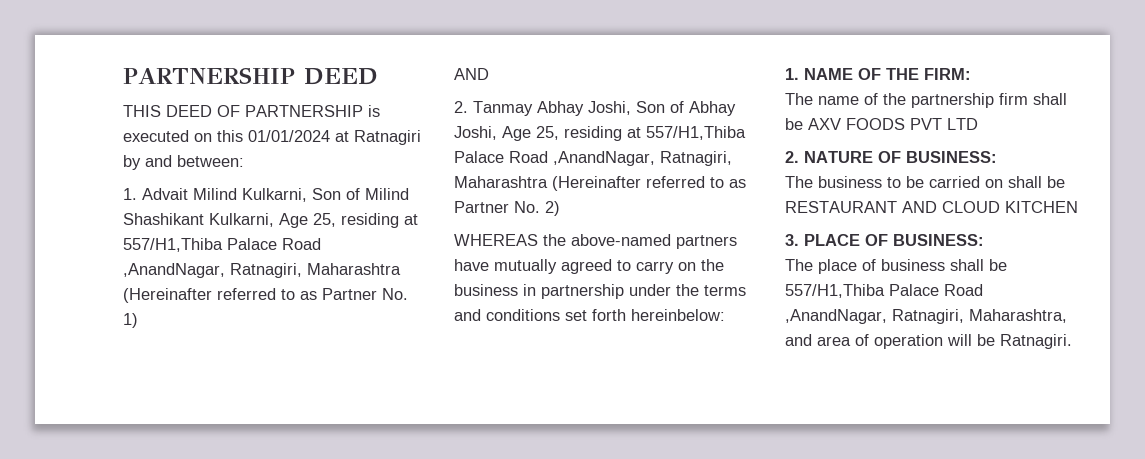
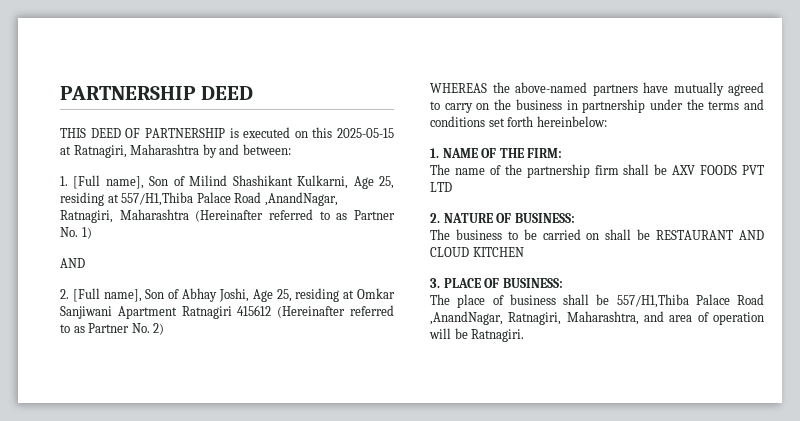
- THIS DEED OF PARTNERSHIP is executed on this 01/01/2024 at Ratnagiri by and between:
+ THIS DEED OF PARTNERSHIP is executed on this 2025-05-15 at Ratnagiri, Maharashtra by and between:
- 1. Advait Milind Kulkarni, Son of Milind Shashikant Kulkarni, Age 25, residing at 557/H1,Thiba Palace Road ,AnandNagar, Ratnagiri, Maharashtra (Hereinafter referred to as Partner No. 1)
+ 1. [Full name], Son of Milind Shashikant Kulkarni, Age 25, residing at 557/H1,Thiba Palace Road ,AnandNagar, Ratnagiri, Maharashtra (Hereinafter referred to as Partner No. 1)
- 2. Tanmay Abhay Joshi, Son of Abhay Joshi, Age 25, residing at 557/H1,Thiba Palace Road ,AnandNagar, Ratnagiri, Maharashtra (Hereinafter referred to as Partner No. 2)
+ 2. [Full name], Son of Abhay Joshi, Age 25, residing at Omkar Sanjiwani Apartment Ratnagiri 415612 (Hereinafter referred to as Partner No. 2)

